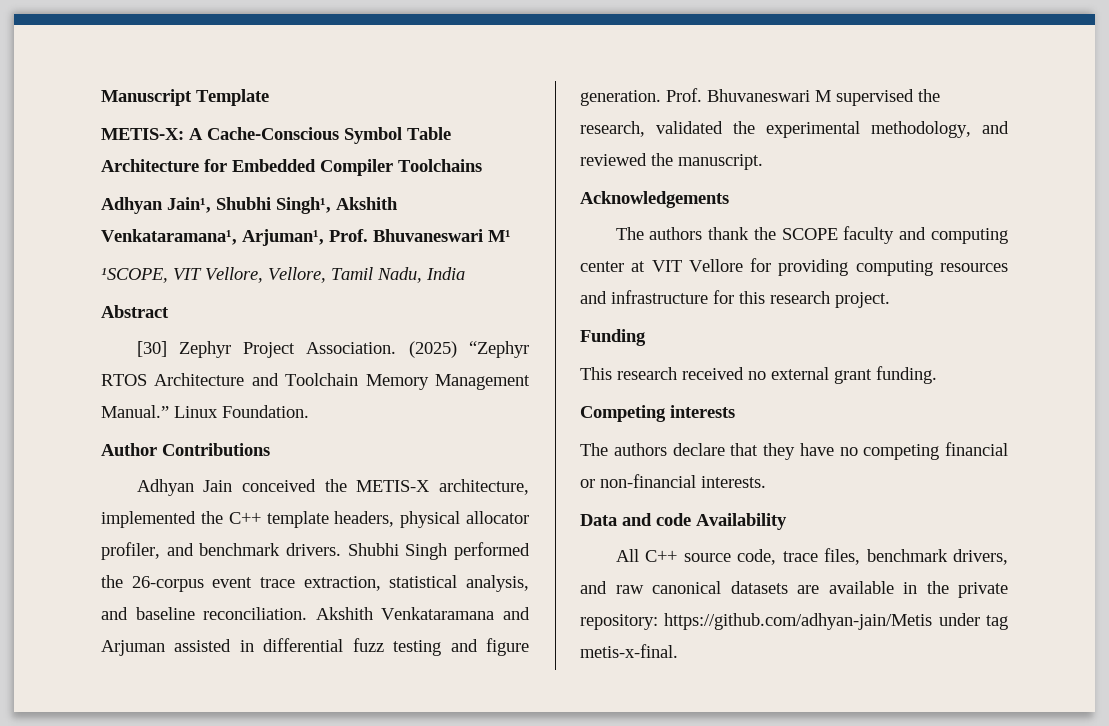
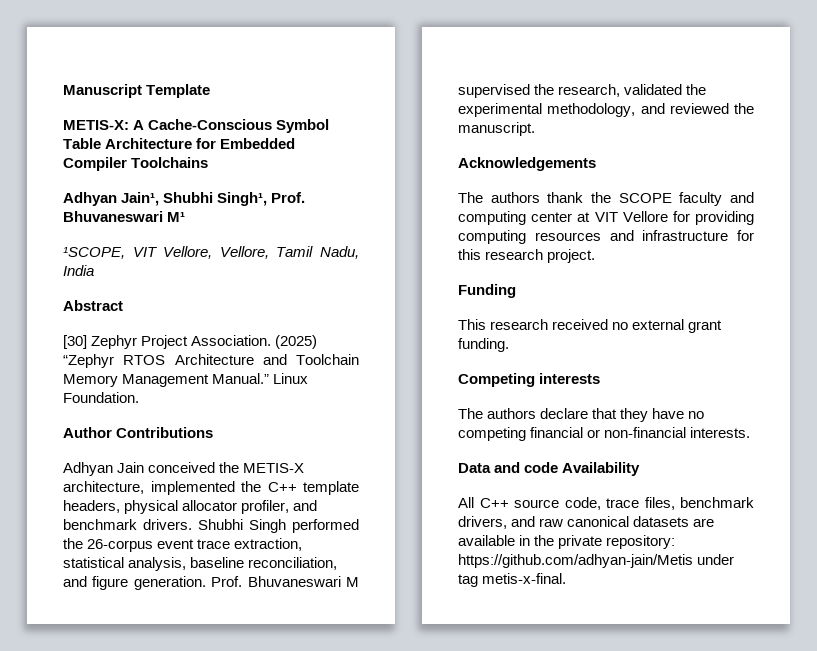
- Adhyan Jain¹, Shubhi Singh¹, Akshith Venkataramana¹, Arjuman¹, Prof. Bhuvaneswari M¹
+ Adhyan Jain¹, Shubhi Singh¹, Prof. Bhuvaneswari M¹
- Shubhi Singh performed the 26-corpus event trace extraction, statistical analysis, and baseline reconciliation. Akshith Venkataramana and Arjuman assisted in differential fuzz testing and figure generation.
+ Shubhi Singh performed the 26-corpus event trace extraction, statistical analysis, baseline reconciliation, and figure generation.

